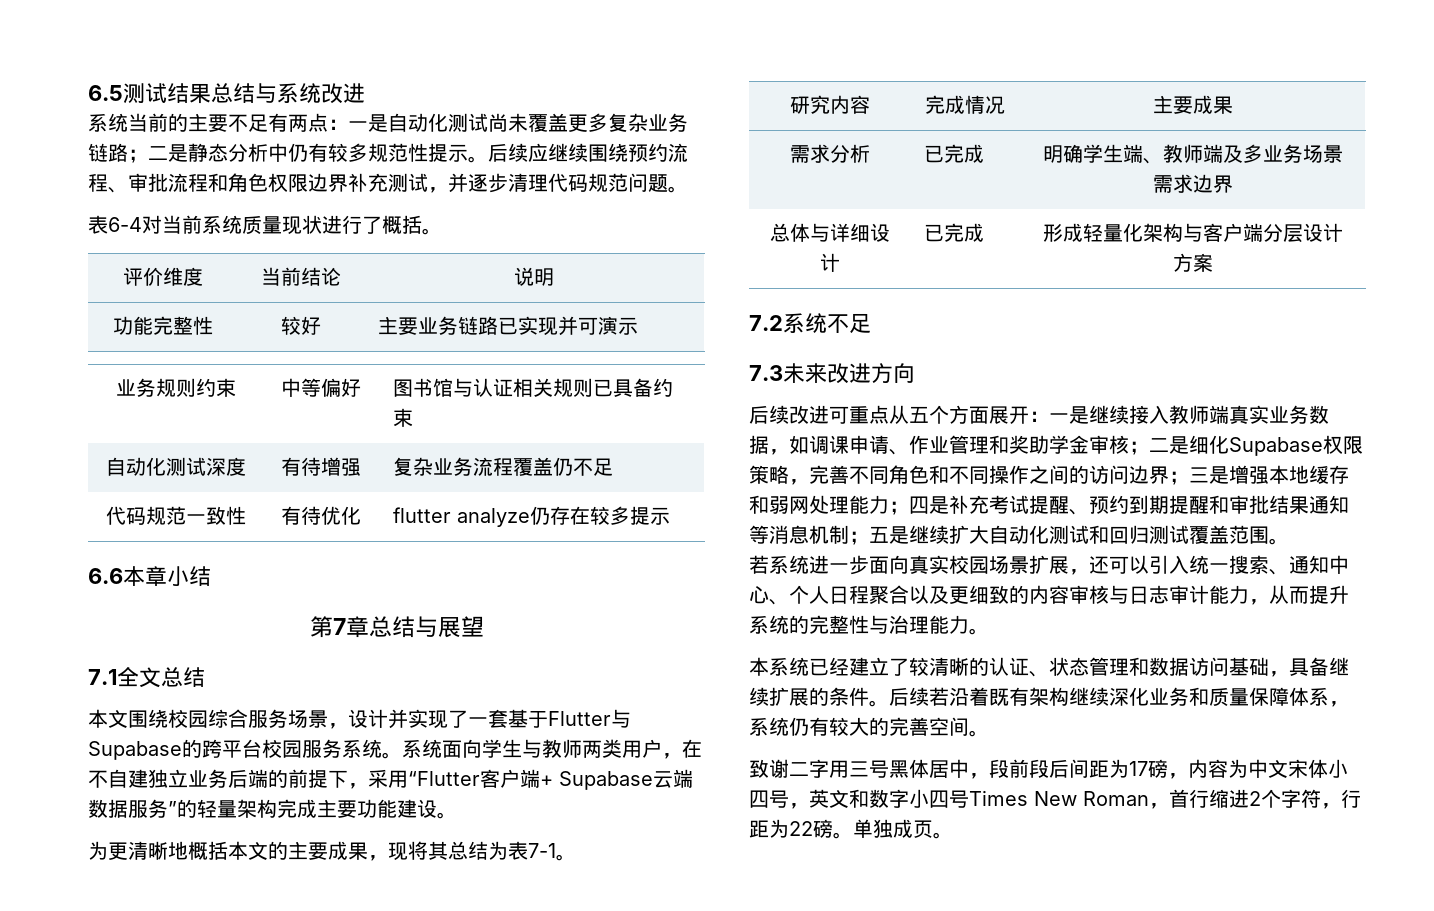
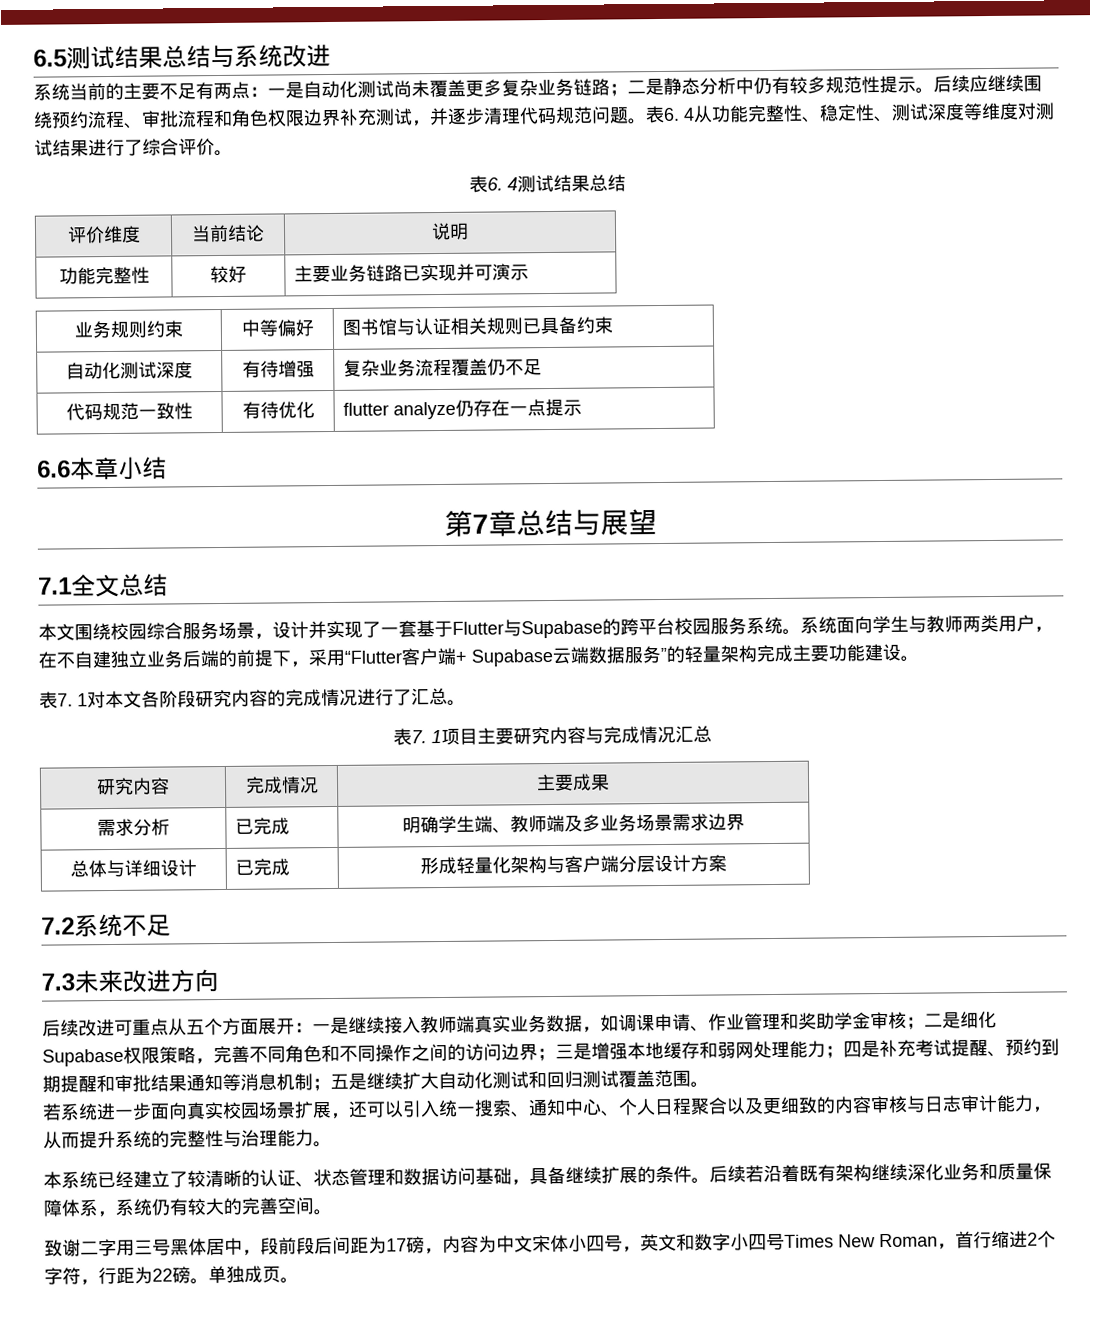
- 后续应继续围绕预约流程、审批流程和角色权限边界补充测试，并逐步清理代码规范问题。
- 表6-4对当前系统质量现状进行了概括。
+ 后续应继续围绕预约流程、审批流程和角色权限边界补充测试，并逐步清理代码规范问题。表6. 4从功能完整性、稳定性、测试深度等维度对测试结果进行了综合评价。
+ 表6. 4测试结果总结
- 代码规范一致性 | 有待优化 | flutter analyze仍存在较多提示
+ 代码规范一致性 | 有待优化 | flutter analyze仍存在一点提示
- 为更清晰地概括本文的主要成果，现将其总结为表7-1。
+ 表7. 1对本文各阶段研究内容的完成情况进行了汇总。
+ 表7. 1项目主要研究内容与完成情况汇总

